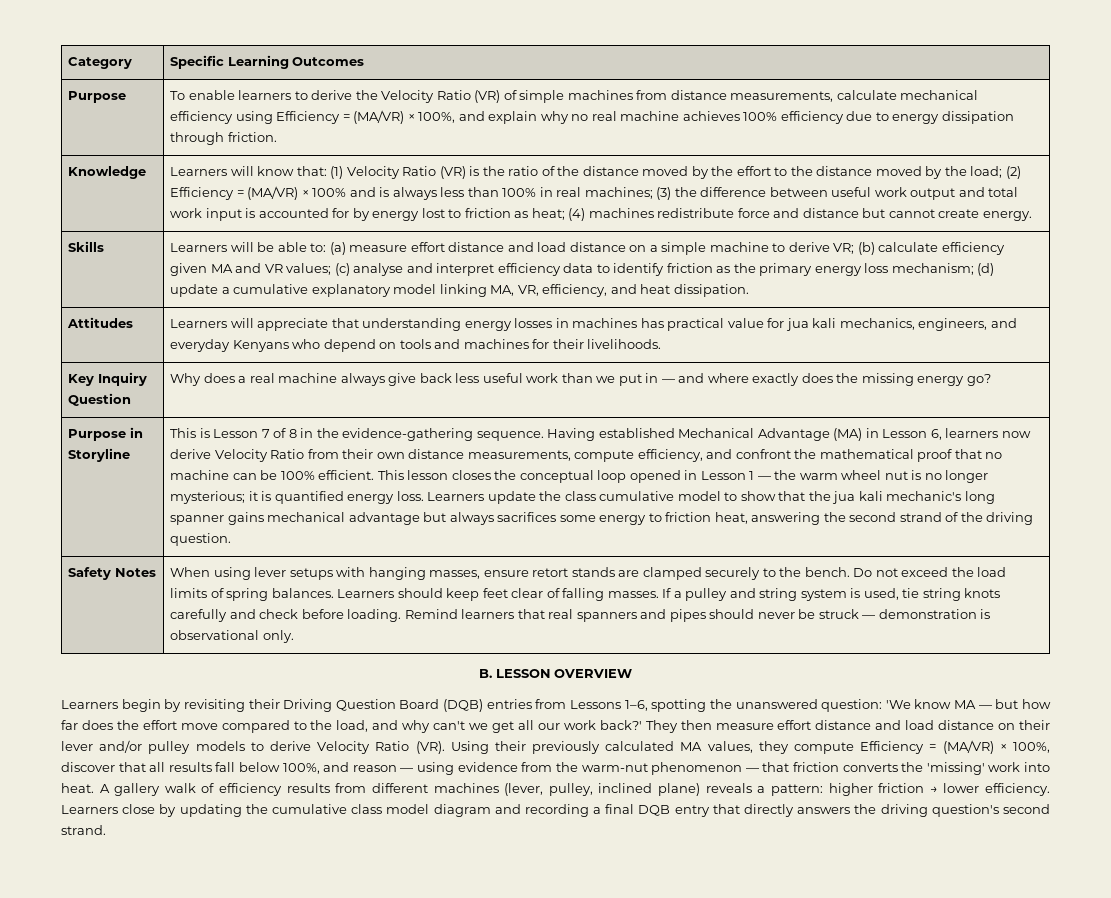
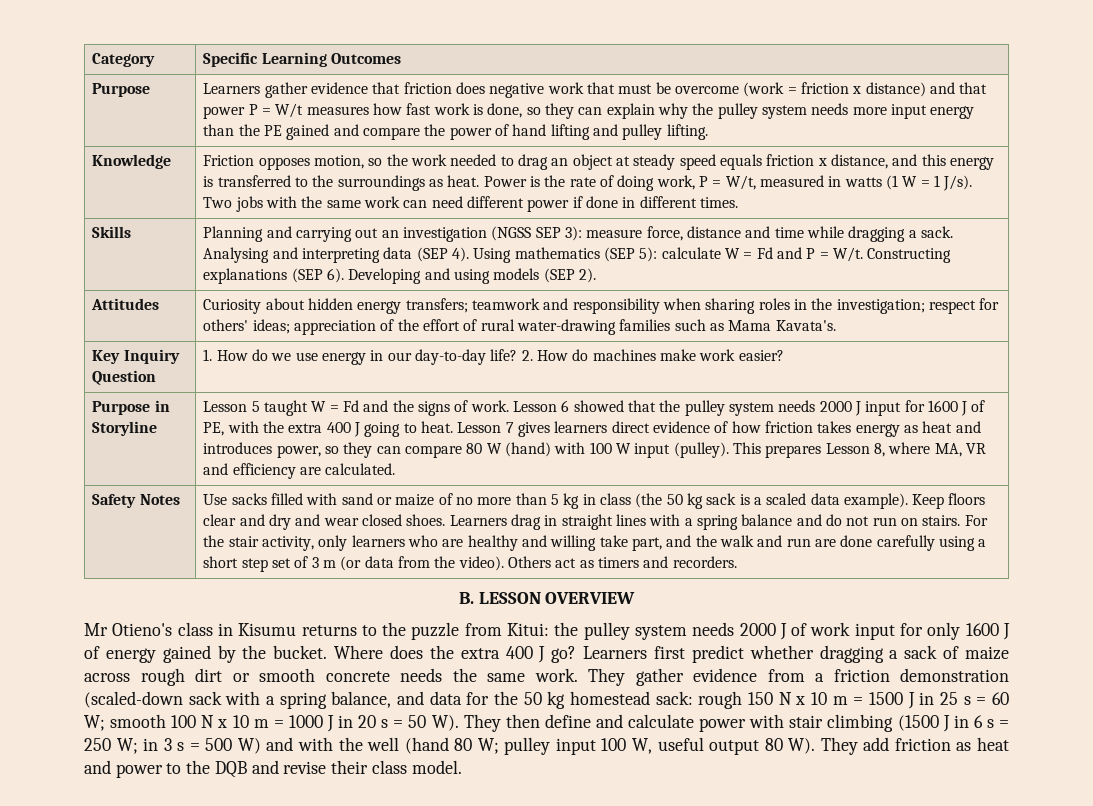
- To enable learners to derive the Velocity Ratio (VR) of simple machines from distance measurements, calculate mechanical efficiency using Efficiency = (MA/VR) × 100%, and explain why no real machine achieves 100% efficiency due to energy dissipation through friction.
- Knowledge | Learners will know that: (1) Velocity Ratio (VR) is the ratio of the distance moved by the effort to the distance moved by the load; (2) Efficiency = (MA/VR) × 100% and is always less than 100% in real machines; (3) the difference between useful work output and total work input is accounted for by energy lost to friction as heat; (4) machines redistribute force and distance but cannot create energy.
- Skills | Learners will be able to: (a) measure effort distance and load distance on a simple machine to derive VR; (b) calculate efficiency given MA and VR values; (c) analyse and interpret efficiency data to identify friction as the primary energy loss mechanism; (d) update a cumulative explanatory model linking MA, VR, efficiency, and heat dissipation.
- Attitudes | Learners will appreciate that understanding energy losses in machines has practical value for jua kali mechanics, engineers, and everyday Kenyans who depend on tools and machines for their livelihoods.
- Key Inquiry Question | Why does a real machine always give back less useful work than we put in — and where exactly does the missing energy go?
- Purpose in Storyline | This is Lesson 7 of 8 in the evidence-gathering sequence. Having established Mechanical Advantage (MA) in Lesson 6, learners now derive Velocity Ratio from their own distance measurements, compute efficiency, and confront the mathematical proof that no machine can be 100% efficient. This lesson closes the conceptual loop opened in Lesson 1 — the warm wheel nut is no longer mysterious; it is quantified energy loss. Learners update the class cumulative model to show that the jua kali mechanic's long spanner gains mechanical advantage but always sacrifices some energy to friction heat, answering the second strand of the driving question.
- Safety Notes | When using lever setups with hanging masses, ensure retort stands are clamped securely to the bench. Do not exceed the load limits of spring balances. Learners should keep feet clear of falling masses. If a pulley and string system is used, tie string knots carefully and check before loading. Remind learners that real spanners and pipes should never be struck — demonstration is observational only.
+ Learners gather evidence that friction does negative work that must be overcome (work = friction x distance) and that power P = W/t measures how fast work is done, so they can explain why the pulley system needs more input energy than the PE gained and compare the power of hand lifting and pulley lifting.
+ Knowledge | Friction opposes motion, so the work needed to drag an object at steady speed equals friction x distance, and this energy is transferred to the surroundings as heat. Power is the rate of doing work, P = W/t, measured in watts (1 W = 1 J/s). Two jobs with the same work can need different power if done in different times.
+ Skills | Planning and carrying out an investigation (NGSS SEP 3): measure force, distance and time while dragging a sack. Analysing and interpreting data (SEP 4). Using mathematics (SEP 5): calculate W = Fd and P = W/t. Constructing explanations (SEP 6). Developing and using models (SEP 2).
+ Attitudes | Curiosity about hidden energy transfers; teamwork and responsibility when sharing roles in the investigation; respect for others' ideas; appreciation of the effort of rural water-drawing families such as Mama Kavata's.
+ Key Inquiry Question | 1. How do we use energy in our day-to-day life? 2. How do machines make work easier?
+ Purpose in Storyline | Lesson 5 taught W = Fd and the signs of work. Lesson 6 showed that the pulley system needs 2000 J input for 1600 J of PE, with the extra 400 J going to heat. Lesson 7 gives learners direct evidence of how friction takes energy as heat and introduces power, so they can compare 80 W (hand) with 100 W input (pulley). This prepares Lesson 8, where MA, VR and efficiency are calculated.
+ Safety Notes | Use sacks filled with sand or maize of no more than 5 kg in class (the 50 kg sack is a scaled data example). Keep floors clear and dry and wear closed shoes. Learners drag in straight lines with a spring balance and do not run on stairs. For the stair activity, only learners who are healthy and willing take part, and the walk and run are done carefully using a short step set of 3 m (or data from the video). Others act as timers and recorders.
  B. LESSON OVERVIEW
- Learners begin by revisiting their Driving Question Board (DQB) entries from Lessons 1–6, spotting the unanswered question: 'We know MA — but how far does the effort move compared to the load, and why can't we get all our work back?' They then measure effort distance and load distance on their lever and/or pulley models to derive Velocity Ratio (VR). Using their previously calculated MA values, they compute Efficiency = (MA/VR) × 100%, discover that all results fall below 100%, and reason — using evidence from the warm-nut phenomenon — that friction converts the 'missing' work into heat. A gallery walk of efficiency results from different machines (lever, pulley, inclined plane) reveals a pattern: higher friction → lower efficiency. Learners close by updating the cumulative class model diagram and recording a final DQB entry that directly answers the driving question's second strand.
+ Mr Otieno's class in Kisumu returns to the puzzle from Kitui: the pulley system needs 2000 J of work input for only 1600 J of energy gained by the bucket. Where does the extra 400 J go? Learners first predict whether dragging a sack of maize across rough dirt or smooth concrete needs the same work. They gather evidence from a friction demonstration (scaled-down sack with a spring balance, and data for the 50 kg homestead sack: rough 150 N x 10 m = 1500 J in 25 s = 60 W; smooth 100 N x 10 m = 1000 J in 20 s = 50 W). They then define and calculate power with stair climbing (1500 J in 6 s = 250 W; in 3 s = 500 W) and with the well (hand 80 W; pulley input 100 W, useful output 80 W). They add friction as heat and power to the DQB and revise their class model.

